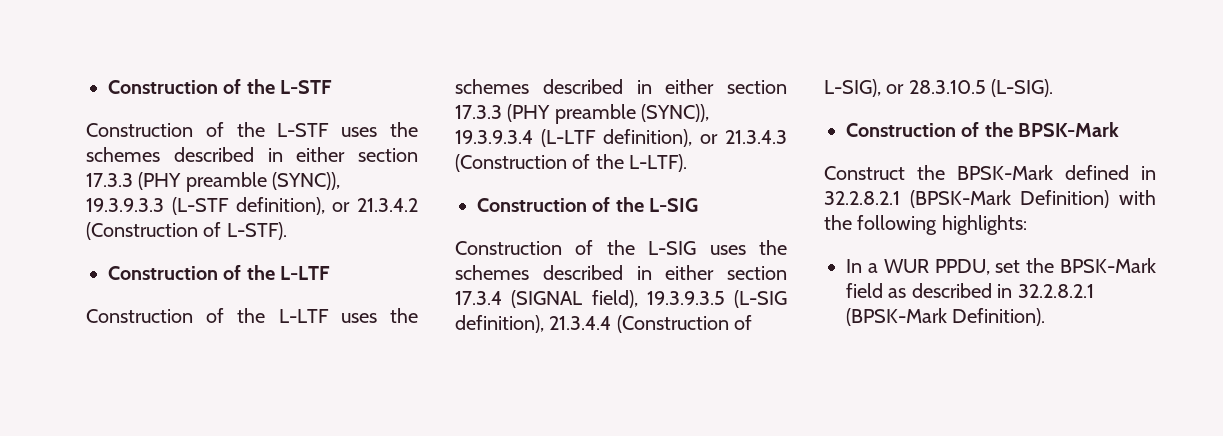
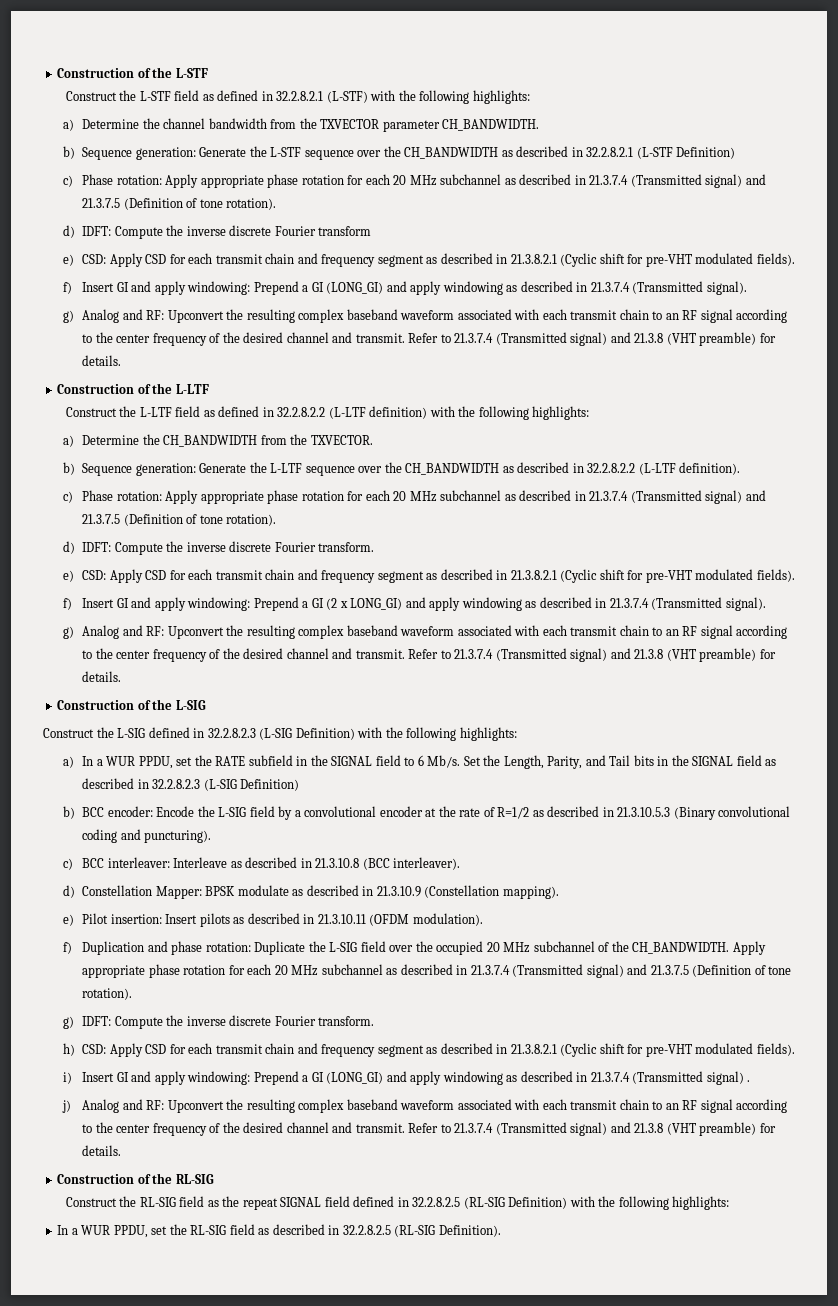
- Construction of the L-STF uses the schemes described in either section 17.3.3 (PHY preamble (SYNC)), 19.3.9.3.3 (L-STF definition), or 21.3.4.2 (Construction of L-STF).
+ Construct the L-STF field as defined in 32.2.8.2.1 (L-STF) with the following highlights:
+ a) Determine the channel bandwidth from the TXVECTOR parameter CH_BANDWIDTH.
+ b) Sequence generation: Generate the L-STF sequence over the CH_BANDWIDTH as described in 32.2.8.2.1 (L-STF Definition)
+ c) Phase rotation: Apply appropriate phase rotation for each 20 MHz subchannel as described in 21.3.7.4 (Transmitted signal) and 21.3.7.5 (Definition of tone rotation).
+ d) IDFT: Compute the inverse discrete Fourier transform
+ e) CSD: Apply CSD for each transmit chain and frequency segment as described in 21.3.8.2.1 (Cyclic shift for pre-VHT modulated fields).
+ f) Insert GI and apply windowing: Prepend a GI (LONG_GI) and apply windowing as described in 21.3.7.4 (Transmitted signal).
+ g) Analog and RF: Upconvert the resulting complex baseband waveform associated with each transmit chain to an RF signal according to the center frequency of the desired channel and transmit. Refer to 21.3.7.4 (Transmitted signal) and 21.3.8 (VHT preamble) for details.
  Construction of the L-LTF
- Construction of the L-LTF uses the schemes described in either section 17.3.3 (PHY preamble (SYNC)), 19.3.9.3.4 (L-LTF definition), or 21.3.4.3 (Construction of the L-LTF).
+ Construct the L-LTF field as defined in 32.2.8.2.2 (L-LTF definition) with the following highlights:
+ a) Determine the CH_BANDWIDTH from the TXVECTOR.
+ b) Sequence generation: Generate the L-LTF sequence over the CH_BANDWIDTH as described in 32.2.8.2.2 (L-LTF definition).
+ c) Phase rotation: Apply appropriate phase rotation for each 20 MHz subchannel as described in 21.3.7.4 (Transmitted signal) and 21.3.7.5 (Definition of tone rotation).
+ d) IDFT: Compute the inverse discrete Fourier transform.
+ e) CSD: Apply CSD for each transmit chain and frequency segment as described in 21.3.8.2.1 (Cyclic shift for pre-VHT modulated fields).
+ f) Insert GI and apply windowing: Prepend a GI (2 x LONG_GI) and apply windowing as described in 21.3.7.4 (Transmitted signal).
+ g) Analog and RF: Upconvert the resulting complex baseband waveform associated with each transmit chain to an RF signal according to the center frequency of the desired channel and transmit. Refer to 21.3.7.4 (Transmitted signal) and 21.3.8 (VHT preamble) for details.
  Construction of the L-SIG
- Construction of the L-SIG uses the schemes described in either section 17.3.4 (SIGNAL field), 19.3.9.3.5 (L-SIG definition), 21.3.4.4 (Construction of L-SIG), or 28.3.10.5 (L-SIG).
- Construction of the BPSK-Mark
- Construct the BPSK-Mark defined in 32.2.8.2.1 (BPSK-Mark Definition) with the following highlights:
+ Construct the L-SIG defined in 32.2.8.2.3 (L-SIG Definition) with the following highlights:
+ a) In a WUR PPDU, set the RATE subfield in the SIGNAL field to 6 Mb/s. Set the Length, Parity, and Tail bits in the SIGNAL field as described in 32.2.8.2.3 (L-SIG Definition)
+ b) BCC encoder: Encode the L-SIG field by a convolutional encoder at the rate of R=1/2 as described in 21.3.10.5.3 (Binary convolutional coding and puncturing).
+ c) BCC interleaver: Interleave as described in 21.3.10.8 (BCC interleaver).
+ d) Constellation Mapper: BPSK modulate as described in 21.3.10.9 (Constellation mapping).
+ e) Pilot insertion: Insert pilots as described in 21.3.10.11 (OFDM modulation).
+ f) Duplication and phase rotation: Duplicate the L-SIG field over the occupied 20 MHz subchannel of the CH_BANDWIDTH. Apply appropriate phase rotation for each 20 MHz subchannel as described in 21.3.7.4 (Transmitted signal) and 21.3.7.5 (Definition of tone rotation).
+ g) IDFT: Compute the inverse discrete Fourier transform.
+ h) CSD: Apply CSD for each transmit chain and frequency segment as described in 21.3.8.2.1 (Cyclic shift for pre-VHT modulated fields).
+ i) Insert GI and apply windowing: Prepend a GI (LONG_GI) and apply windowing as described in 21.3.7.4 (Transmitted signal) .
+ j) Analog and RF: Upconvert the resulting complex baseband waveform associated with each transmit chain to an RF signal according to the center frequency of the desired channel and transmit. Refer to 21.3.7.4 (Transmitted signal) and 21.3.8 (VHT preamble) for details.
+ Construction of the RL-SIG
+ Construct the RL-SIG field as the repeat SIGNAL field defined in 32.2.8.2.5 (RL-SIG Definition) with the following highlights:
- In a WUR PPDU, set the BPSK-Mark field as described in 32.2.8.2.1 (BPSK-Mark Definition).
+ In a WUR PPDU, set the RL-SIG field as described in 32.2.8.2.5 (RL-SIG Definition).

